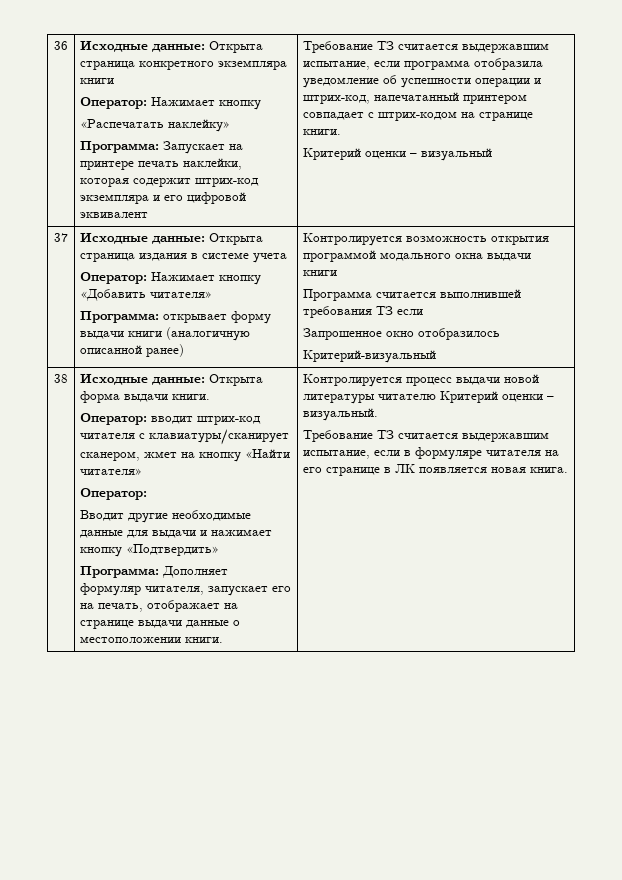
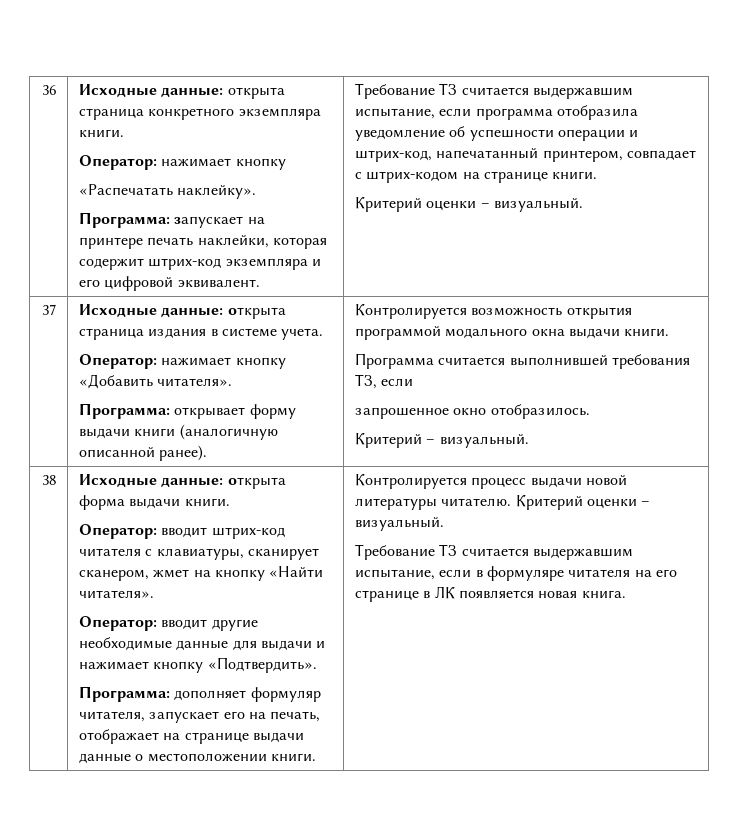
- Исходные данные: Открыта страница конкретного экземпляра книги
- Оператор: Нажимает кнопку
+ Исходные данные: открыта страница конкретного экземпляра книги.
+ Оператор: нажимает кнопку
- «Распечатать наклейку»
- Программа: Запускает на принтере печать наклейки, которая содержит штрих-код экземпляра и его цифровой эквивалент
+ «Распечатать наклейку».
+ Программа: запускает на принтере печать наклейки, которая содержит штрих-код экземпляра и его цифровой эквивалент.
- Требование ТЗ считается выдержавшим испытание, если программа отобразила уведомление об успешности операции и штрих-код, напечатанный принтером совпадает с штрих-кодом на странице книги.
- Критерий оценки – визуальный
+ Требование ТЗ считается выдержавшим испытание, если программа отобразила уведомление об успешности операции и штрих-код, напечатанный принтером, совпадает с штрих-кодом на странице книги.
+ Критерий оценки – визуальный.
- Исходные данные: Открыта страница издания в системе учета
- Оператор: Нажимает кнопку «Добавить читателя»
+ Исходные данные: открыта страница издания в системе учета.
+ Оператор: нажимает кнопку «Добавить читателя».
- Программа: открывает форму выдачи книги (аналогичную описанной ранее)
+ Программа: открывает форму выдачи книги (аналогичную описанной ранее).
- Контролируется возможность открытия программой модального окна выдачи книги
+ Контролируется возможность открытия программой модального окна выдачи книги.
- Программа считается выполнившей требования ТЗ если
+ Программа считается выполнившей требования ТЗ, если
- Запрошенное окно отобразилось
- Критерий-визуальный
+ запрошенное окно отобразилось.
+ Критерий – визуальный.
- Исходные данные: Открыта форма выдачи книги.
+ Исходные данные: открыта форма выдачи книги.
- Оператор: вводит штрих-код читателя с клавиатуры/сканирует сканером, жмет на кнопку «Найти читателя»
- Оператор:
- Вводит другие необходимые данные для выдачи и нажимает кнопку «Подтвердить»
- Программа: Дополняет формуляр читателя, запускает его на печать, отображает на странице выдачи данные о местоположении книги.
+ Оператор: вводит штрих-код читателя с клавиатуры, сканирует сканером, жмет на кнопку «Найти читателя».
+ Оператор: вводит другие необходимые данные для выдачи и нажимает кнопку «Подтвердить».
+ Программа: дополняет формуляр читателя, запускает его на печать, отображает на странице выдачи данные о местоположении книги.
- Контролируется процесс выдачи новой литературы читателю Критерий оценки – визуальный.
+ Контролируется процесс выдачи новой литературы читателю. Критерий оценки – визуальный.

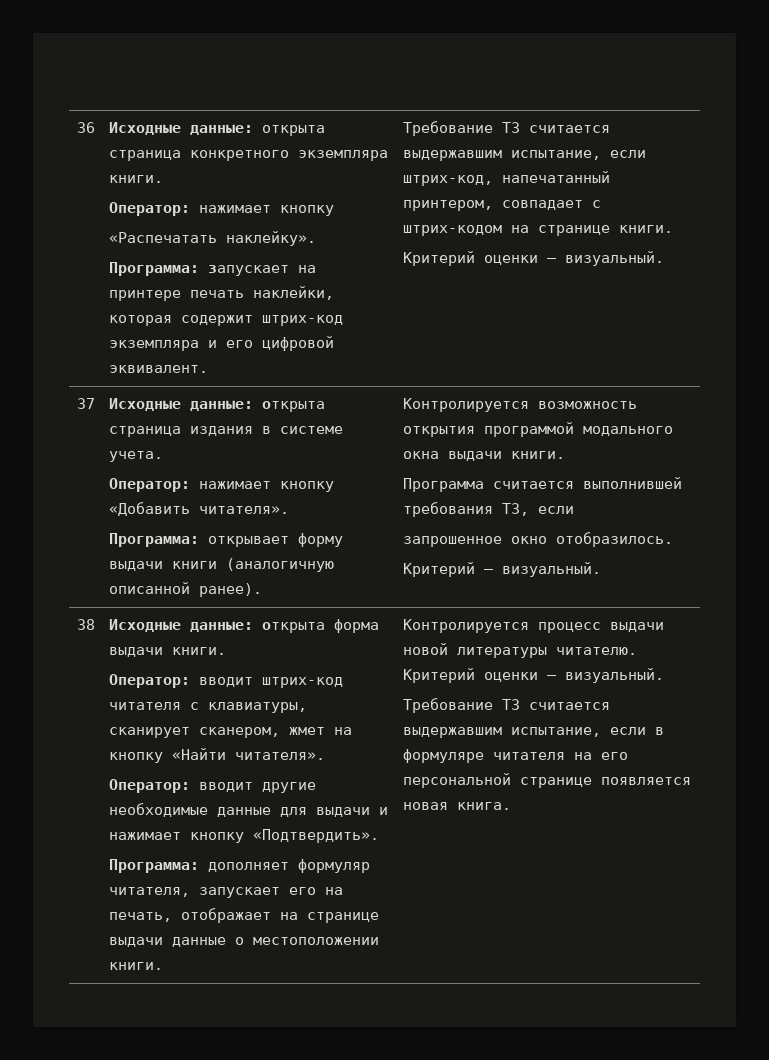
- Требование ТЗ считается выдержавшим испытание, если программа отобразила уведомление об успешности операции и штрих-код, напечатанный принтером, совпадает с штрих-кодом на странице книги.
+ Требование ТЗ считается выдержавшим испытание, если штрих-код, напечатанный принтером, совпадает с штрих-кодом на странице книги.
- Требование ТЗ считается выдержавшим испытание, если в формуляре читателя на его странице в ЛК появляется новая книга.
+ Требование ТЗ считается выдержавшим испытание, если в формуляре читателя на его персональной странице появляется новая книга.

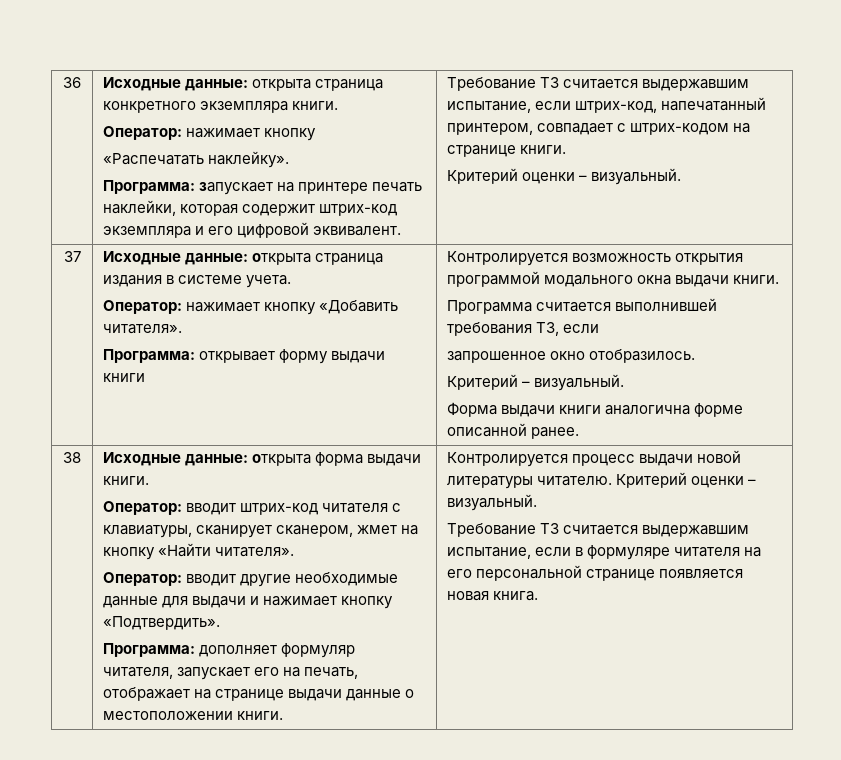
- Программа: открывает форму выдачи книги (аналогичную описанной ранее).
+ Программа: открывает форму выдачи книги
+ Форма выдачи книги аналогична форме описанной ранее.

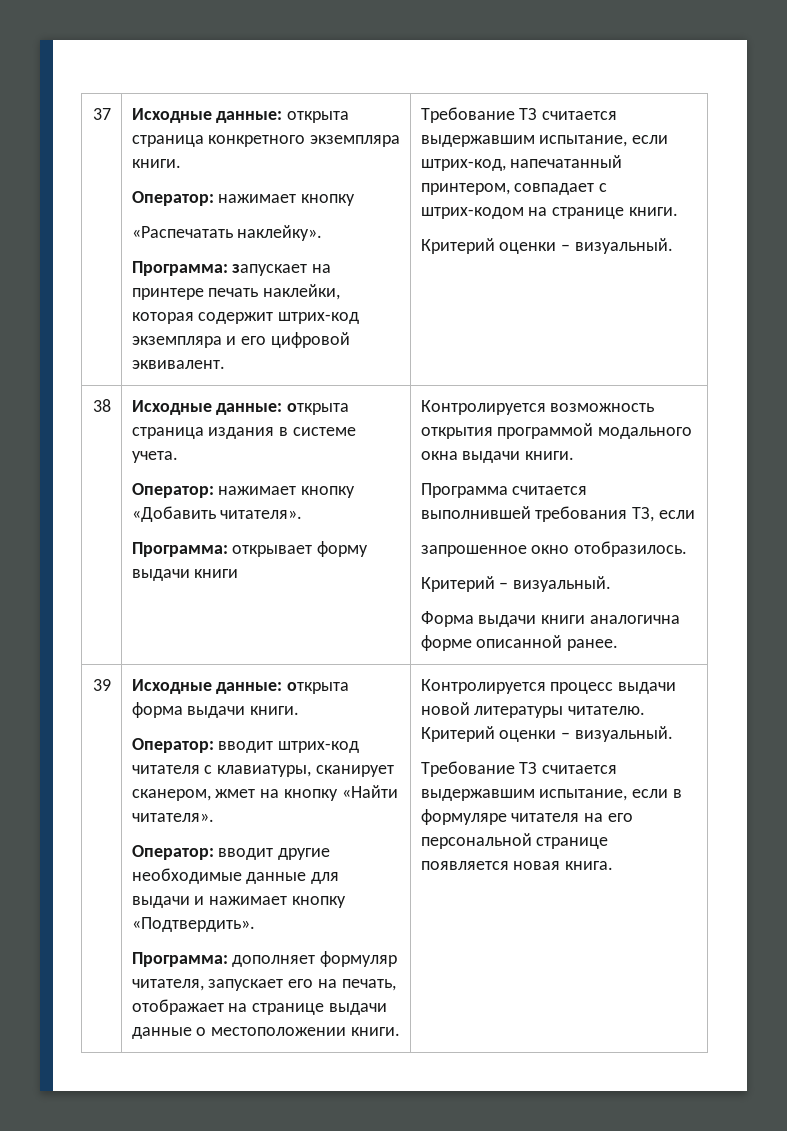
- 36
+ 37
- 37
+ 38
- 38
+ 39

